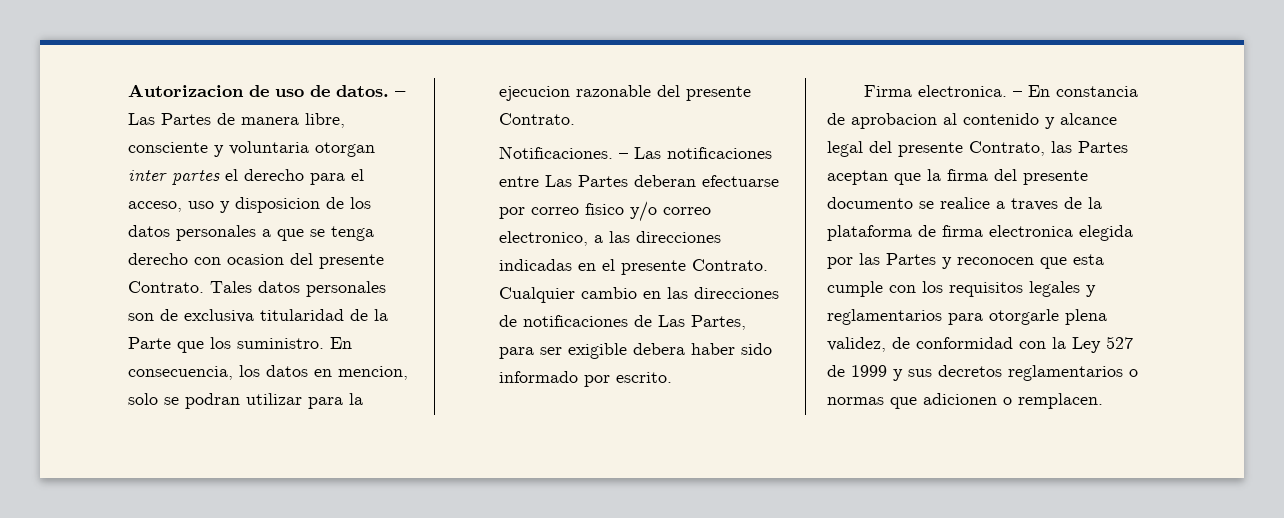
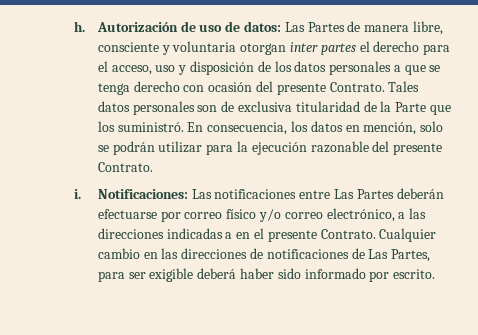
- Autorizacion de uso de datos. – Las Partes de manera libre, consciente y voluntaria otorgan inter partes el derecho para el acceso, uso y disposicion de los datos personales a que se tenga derecho con ocasion del presente Contrato.
+ h. Autorización de uso de datos: Las Partes de manera libre, consciente y voluntaria otorgan inter partes el derecho para el acceso, uso y disposición de los datos personales a que se tenga derecho con ocasión del presente Contrato.
- Tales datos personales son de exclusiva titularidad de la Parte que los suministro.
+ Tales datos personales son de exclusiva titularidad de la Parte que los suministró.
- En consecuencia, los datos en mencion, solo se podran utilizar para la ejecucion razonable del presente Contrato.
+ En consecuencia, los datos en mención, solo se podrán utilizar para la ejecución razonable del presente Contrato.
- Notificaciones. – Las notificaciones entre Las Partes deberan efectuarse por correo fisico y/o correo electronico, a las direcciones indicadas en el presente Contrato.
+ i. Notificaciones: Las notificaciones entre Las Partes deberán efectuarse por correo físico y/o correo electrónico, a las direcciones indicadas a en el presente Contrato.
- Cualquier cambio en las direcciones de notificaciones de Las Partes, para ser exigible debera haber sido informado por escrito.
+ Cualquier cambio en las direcciones de notificaciones de Las Partes, para ser exigible deberá haber sido informado por escrito.
- Firma electronica. – En constancia de aprobacion al contenido y alcance legal del presente Contrato, las Partes aceptan que la firma del presente documento se realice a traves de la plataforma de firma electronica elegida por las Partes y reconocen que esta cumple con los requisitos legales y reglamentarios para otorgarle plena validez, de conformidad con la Ley 527 de 1999 y sus decretos reglamentarios o normas que adicionen o remplacen.

